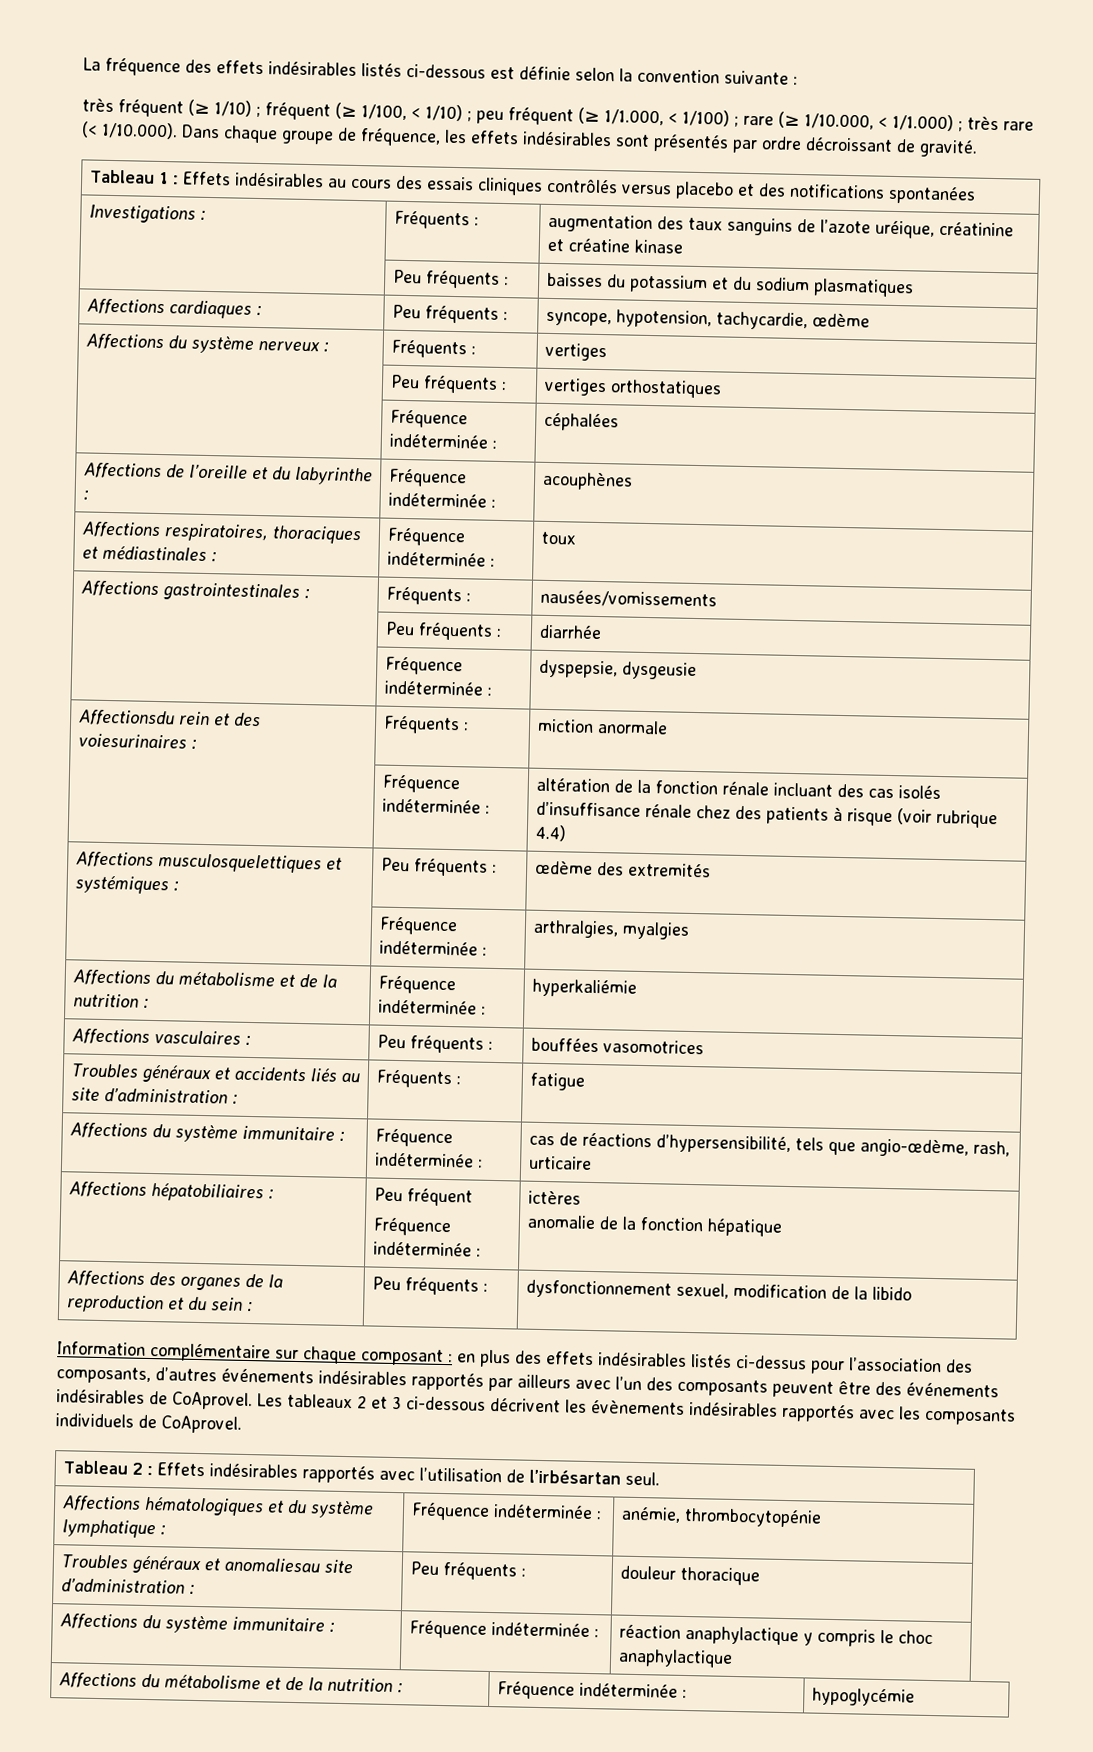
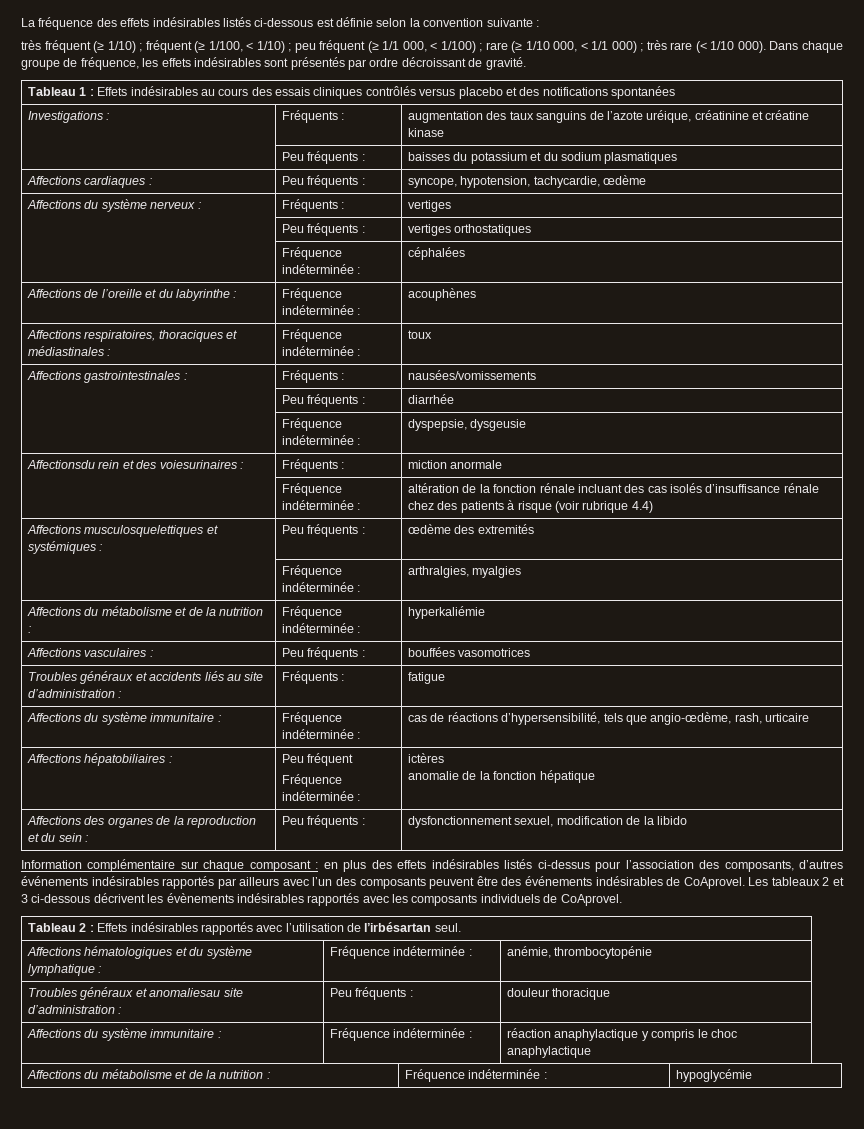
- très fréquent (≥ 1/10) ; fréquent (≥ 1/100, < 1/10) ; peu fréquent (≥ 1/1.000, < 1/100) ; rare (≥ 1/10.000, < 1/1.000) ; très rare (< 1/10.000). Dans chaque groupe de fréquence, les effets indésirables sont présentés par ordre décroissant de gravité.
+ très fréquent (≥ 1/10) ; fréquent (≥ 1/100, < 1/10) ; peu fréquent (≥ 1/1 000, < 1/100) ; rare (≥ 1/10 000, < 1/1 000) ; très rare (< 1/10 000). Dans chaque groupe de fréquence, les effets indésirables sont présentés par ordre décroissant de gravité.

